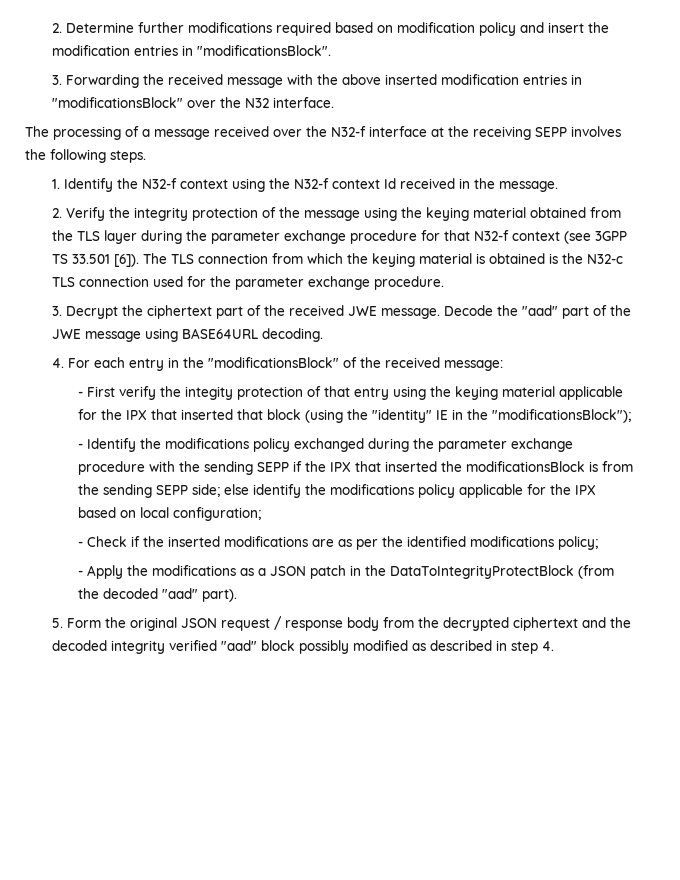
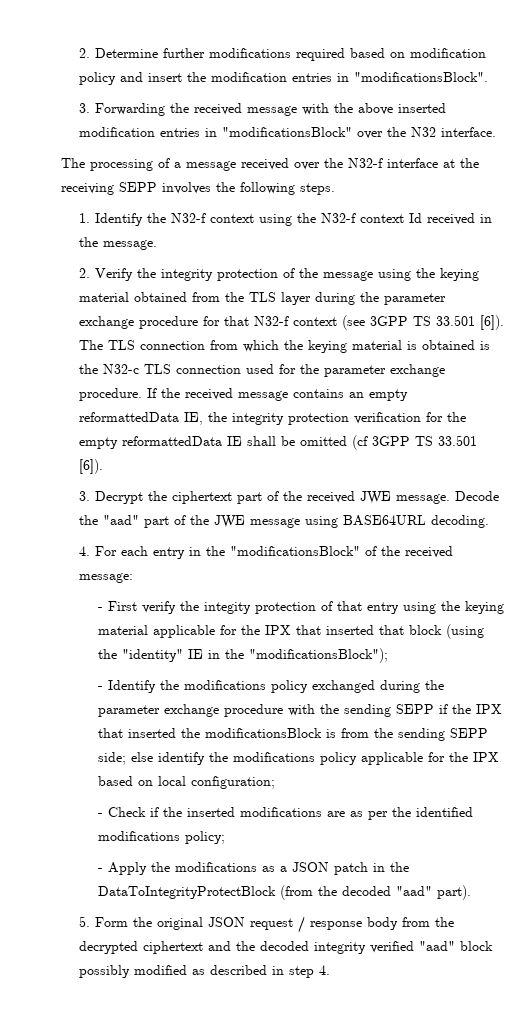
+ If the received message contains an empty reformattedData IE, the integrity protection verification for the empty reformattedData IE shall be omitted (cf 3GPP TS 33.501 [6]).

